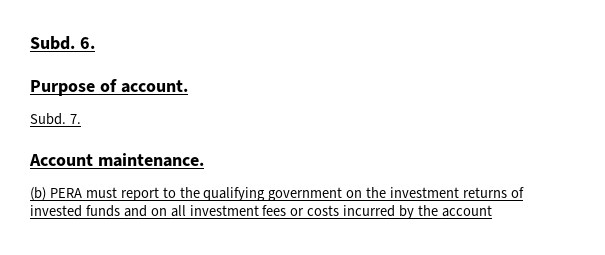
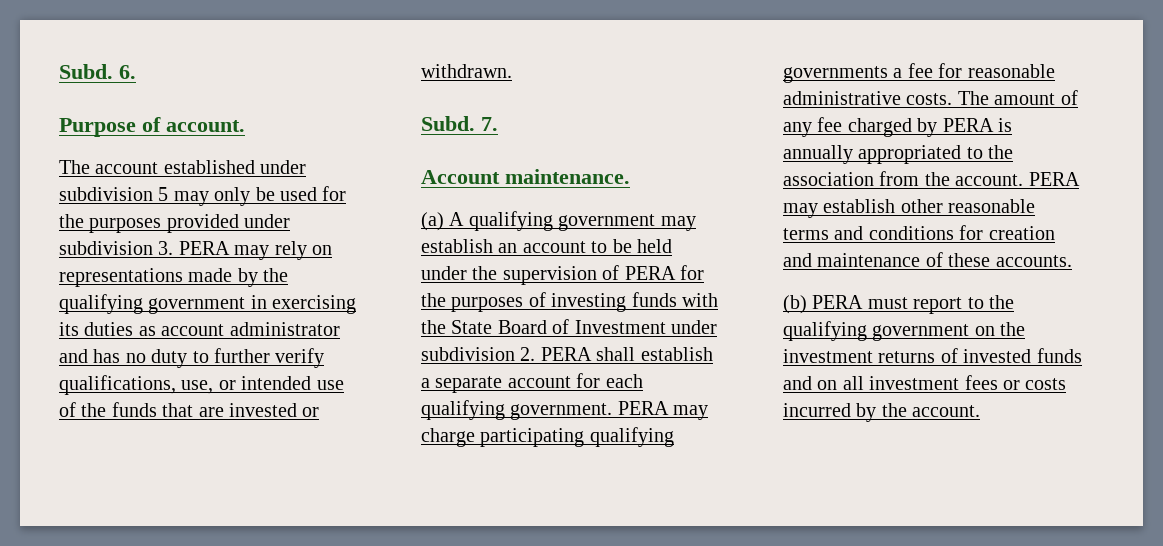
+ The account established under subdivision 5 may only be used for the purposes provided under subdivision 3. PERA may rely on representations made by the qualifying government in exercising its duties as account administrator and has no duty to further verify qualifications, use, or intended use of the funds that are invested or withdrawn.
  Subd. 7.
  Account maintenance.
+ (a) A qualifying government may establish an account to be held under the supervision of PERA for the purposes of investing funds with the State Board of Investment under subdivision 2. PERA shall establish a separate account for each qualifying government. PERA may charge participating qualifying governments a fee for reasonable administrative costs. The amount of any fee charged by PERA is annually appropriated to the association from the account. PERA may establish other reasonable terms and conditions for creation and maintenance of these accounts.
- (b) PERA must report to the qualifying government on the investment returns of invested funds and on all investment fees or costs incurred by the account
+ (b) PERA must report to the qualifying government on the investment returns of invested funds and on all investment fees or costs incurred by the account.

